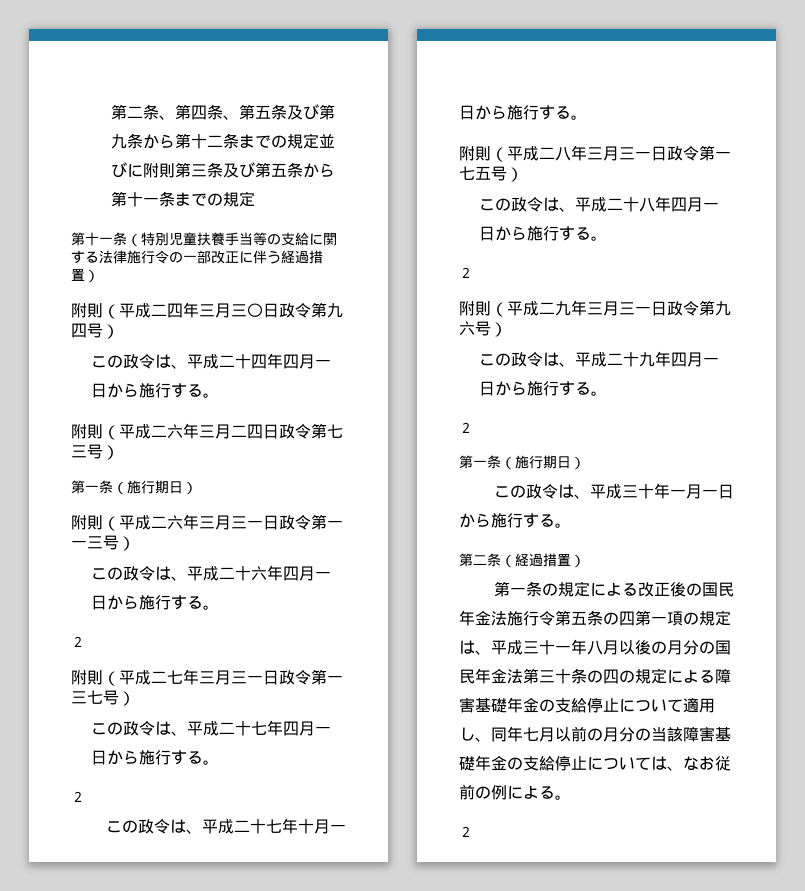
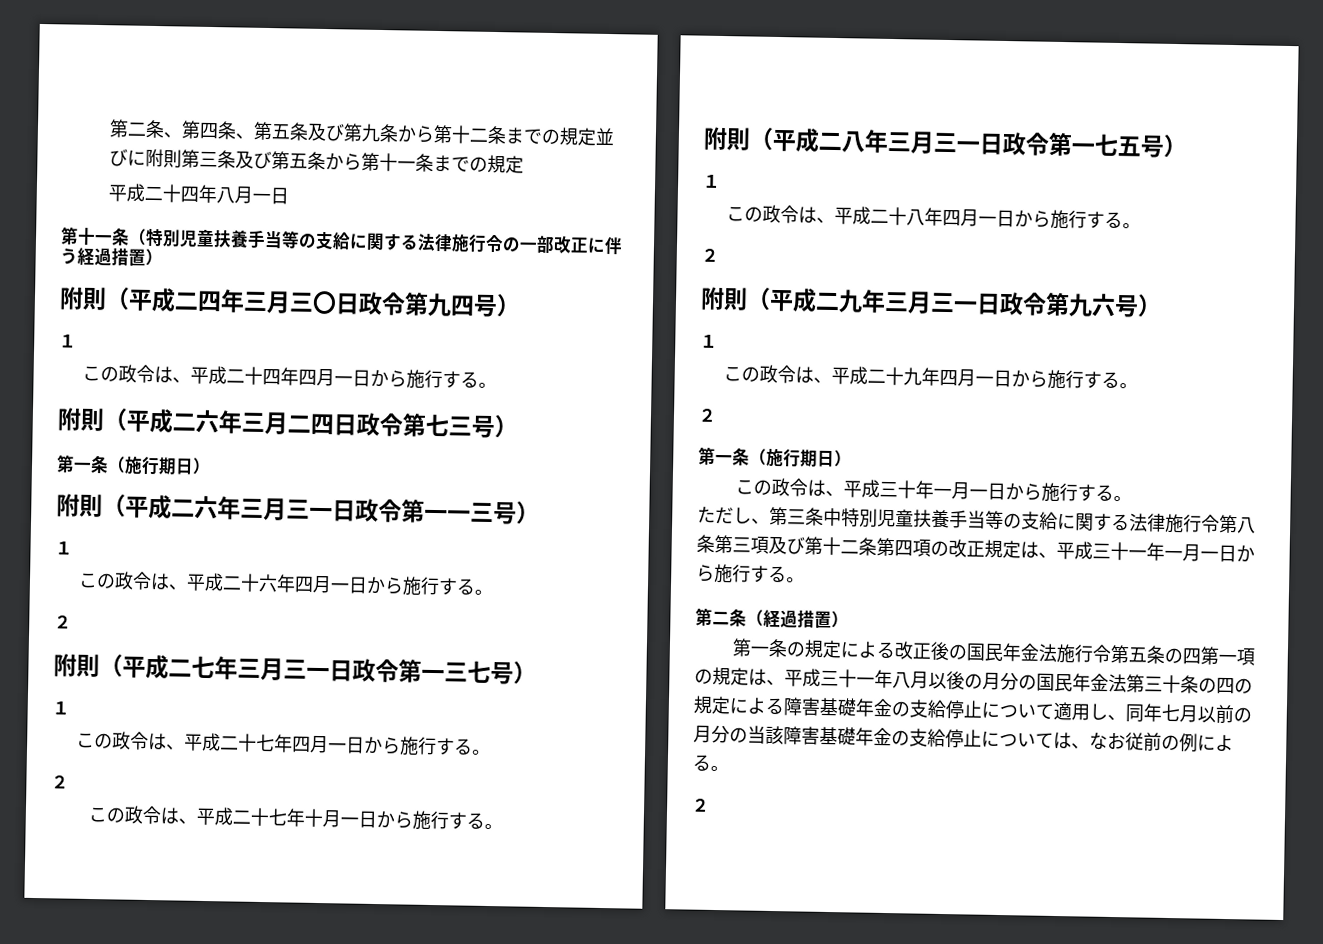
+ 平成二十四年八月一日
  附則（平成二四年三月三〇日政令第九四号）
+ １
  附則（平成二六年三月三一日政令第一一三号）
+ １
  附則（平成二七年三月三一日政令第一三七号）
+ １
  附則（平成二八年三月三一日政令第一七五号）
+ １
  附則（平成二九年三月三一日政令第九六号）
+ １
+ ただし、第三条中特別児童扶養手当等の支給に関する法律施行令第八条第三項及び第十二条第四項の改正規定は、平成三十一年一月一日から施行する。

